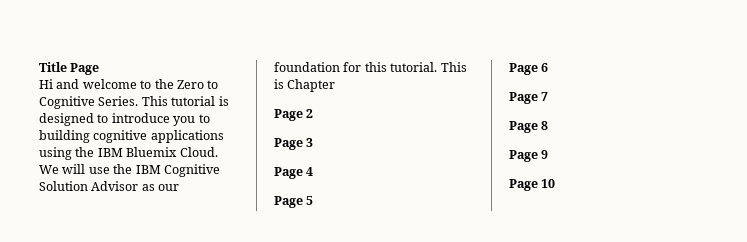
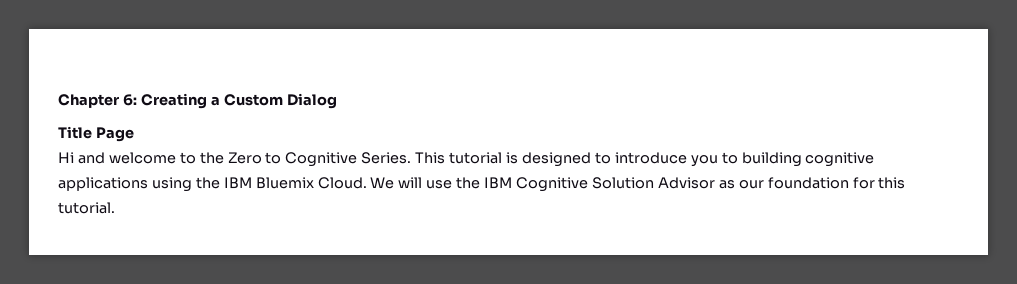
+ Chapter 6: Creating a Custom Dialog
- This is Chapter
- Page 2
- Page 3
- Page 4
- Page 5
- Page 6
- Page 7
- Page 8
- Page 9
- Page 10

